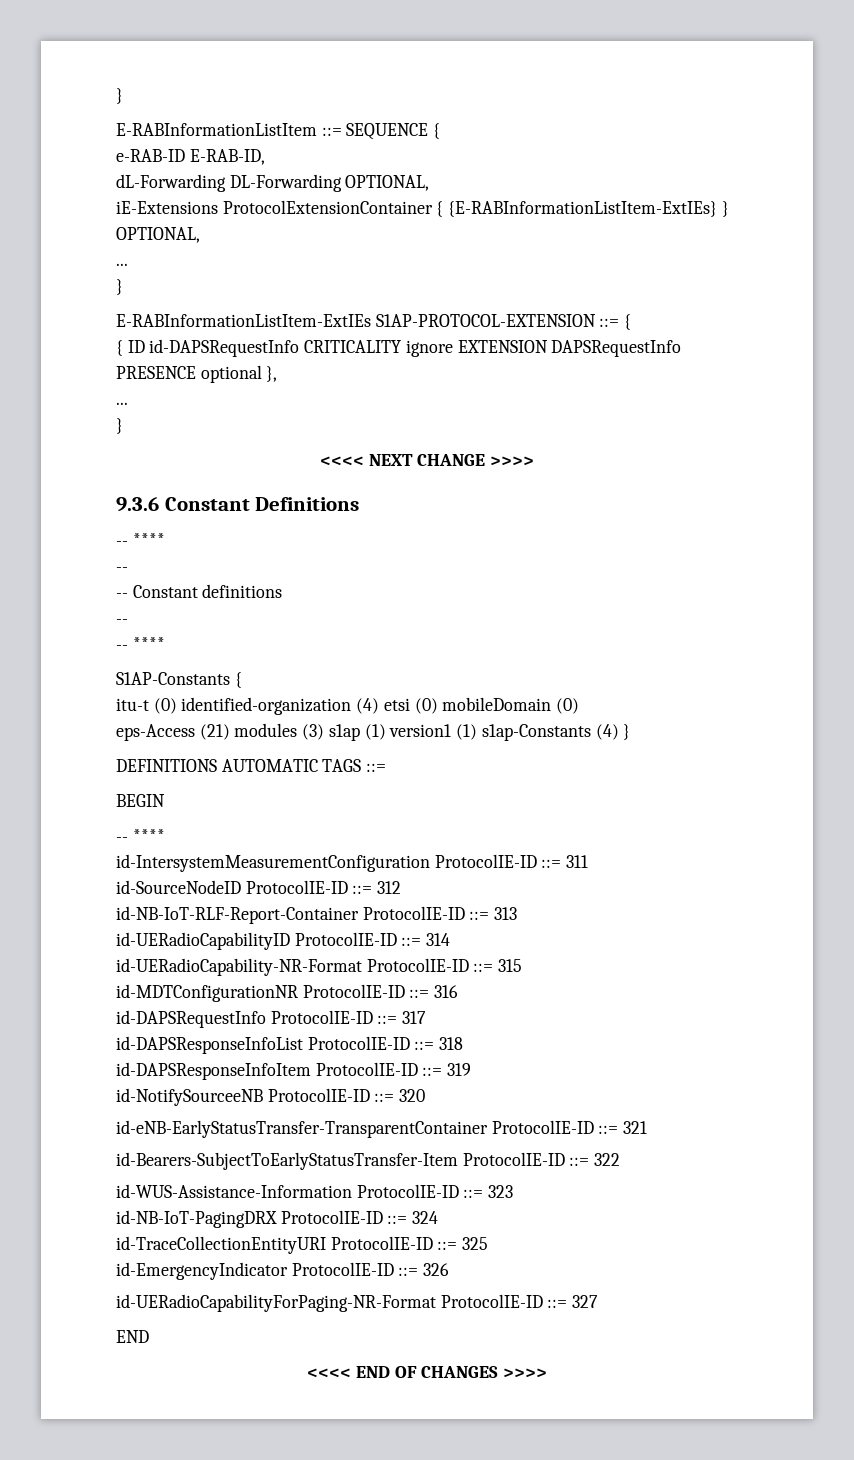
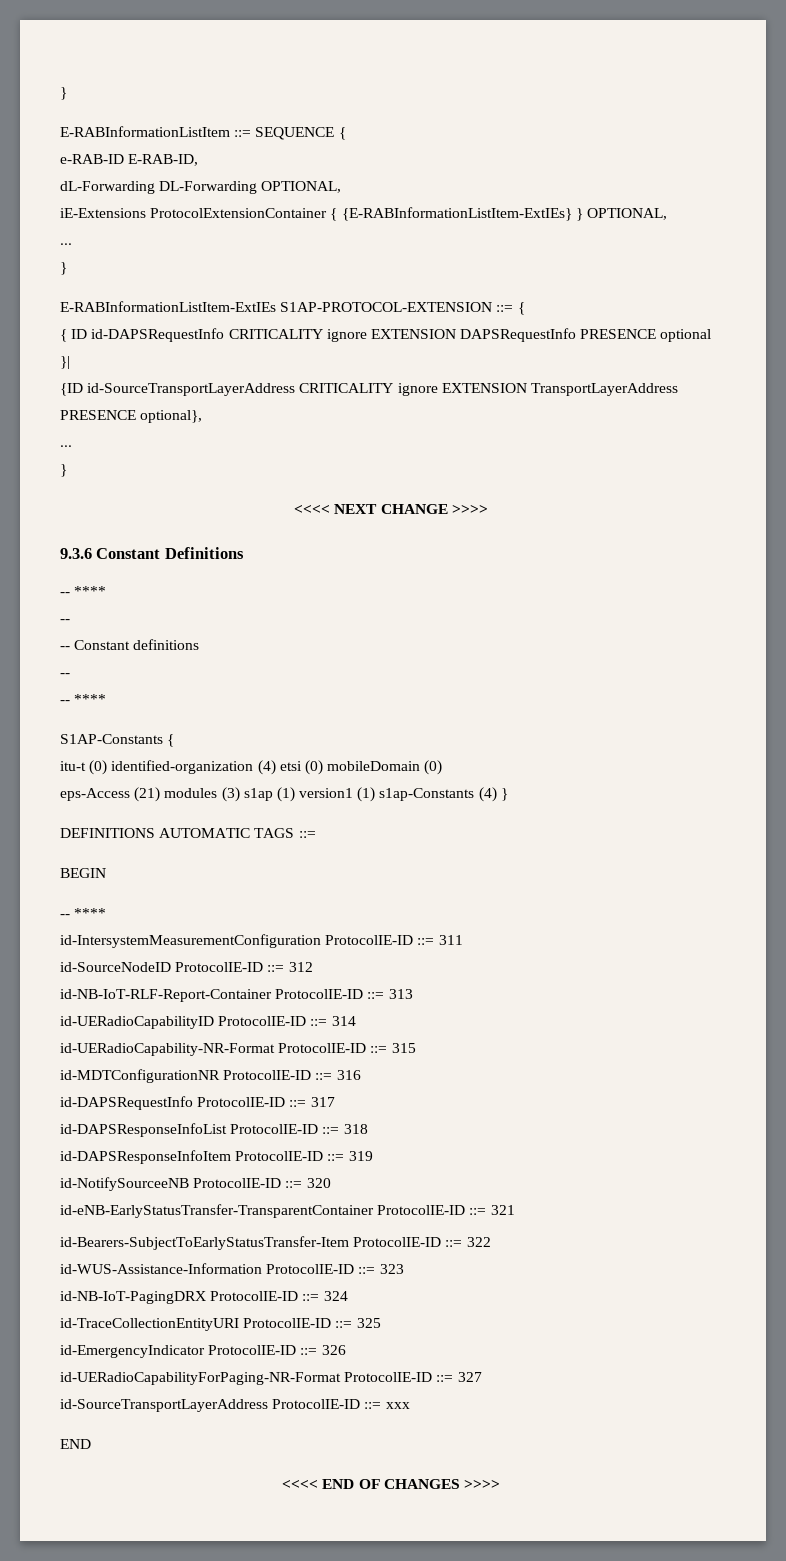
- { ID id-DAPSRequestInfo CRITICALITY ignore EXTENSION DAPSRequestInfo PRESENCE optional },
+ { ID id-DAPSRequestInfo CRITICALITY ignore EXTENSION DAPSRequestInfo PRESENCE optional }|
+ {ID id-SourceTransportLayerAddress CRITICALITY ignore EXTENSION TransportLayerAddress PRESENCE optional},
+ id-SourceTransportLayerAddress ProtocolIE-ID ::= xxx

